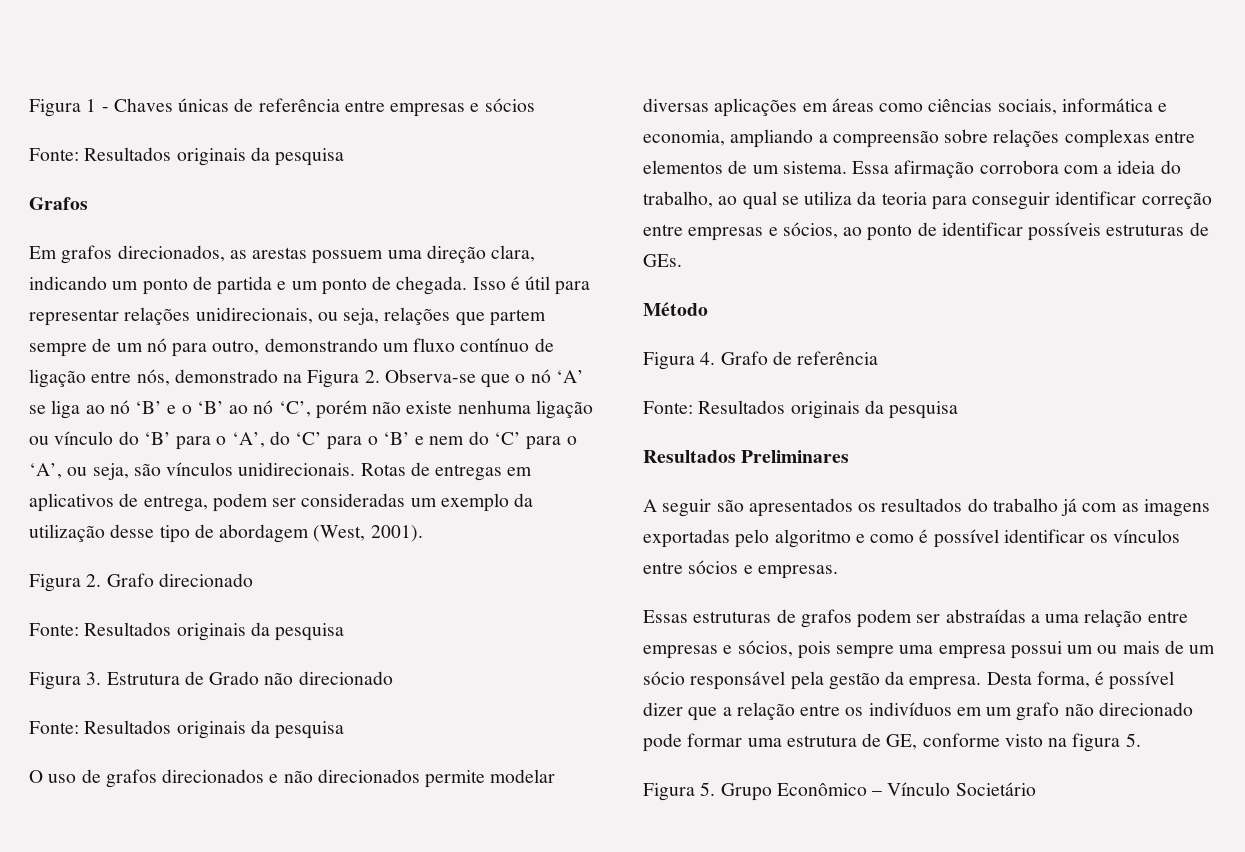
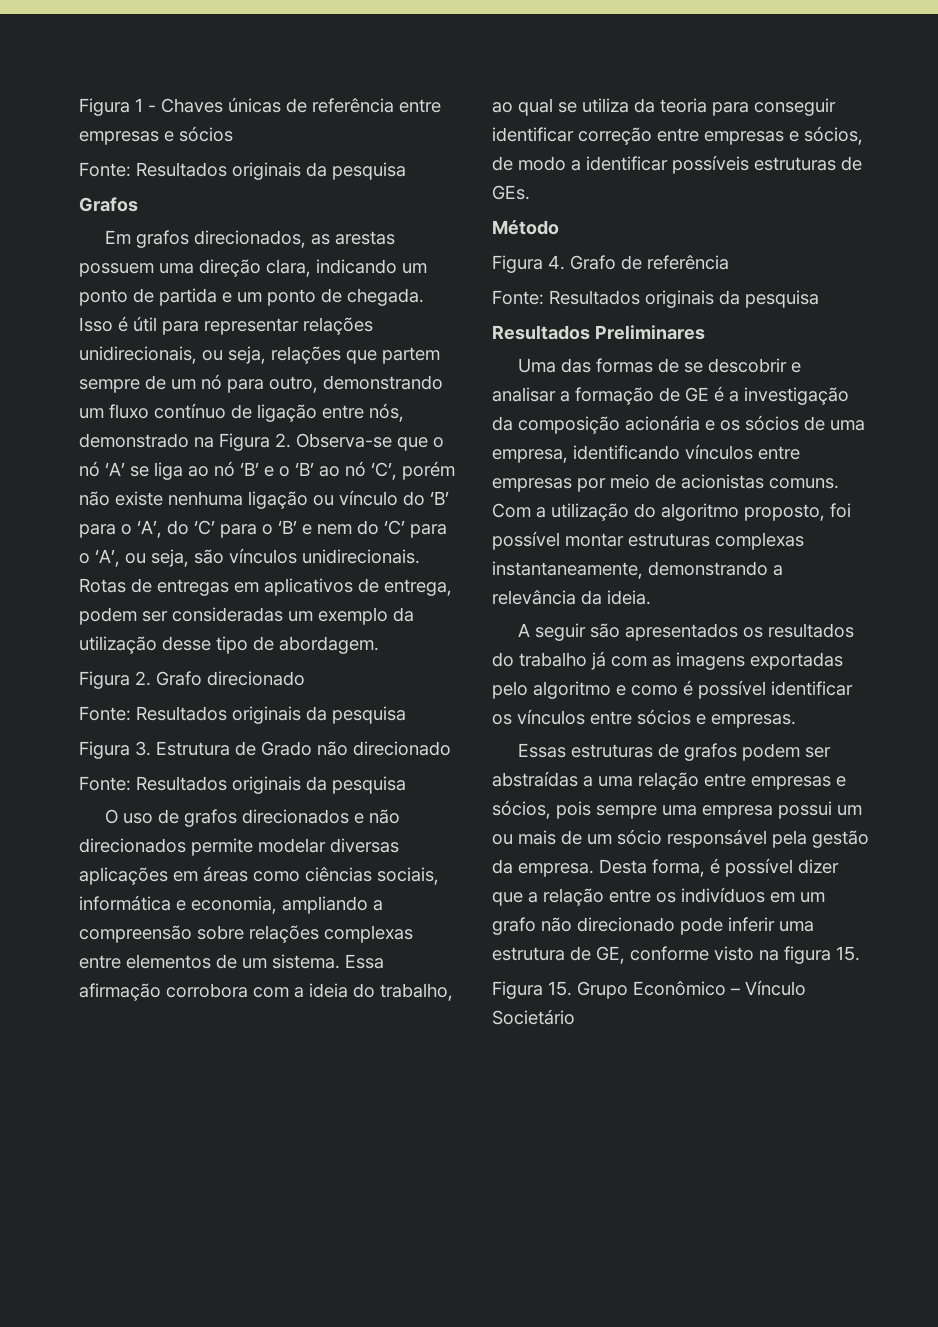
- Rotas de entregas em aplicativos de entrega, podem ser consideradas um exemplo da utilização desse tipo de abordagem (West, 2001).
+ Rotas de entregas em aplicativos de entrega, podem ser consideradas um exemplo da utilização desse tipo de abordagem.
- Essa afirmação corrobora com a ideia do trabalho, ao qual se utiliza da teoria para conseguir identificar correção entre empresas e sócios, ao ponto de identificar possíveis estruturas de GEs.
+ Essa afirmação corrobora com a ideia do trabalho, ao qual se utiliza da teoria para conseguir identificar correção entre empresas e sócios, de modo a identificar possíveis estruturas de GEs.
+ Uma das formas de se descobrir e analisar a formação de GE é a investigação da composição acionária e os sócios de uma empresa, identificando vínculos entre empresas por meio de acionistas comuns. Com a utilização do algoritmo proposto, foi possível montar estruturas complexas instantaneamente, demonstrando a relevância da ideia.
- Desta forma, é possível dizer que a relação entre os indivíduos em um grafo não direcionado pode formar uma estrutura de GE, conforme visto na figura 5.
- Figura 5. Grupo Econômico – Vínculo Societário
+ Desta forma, é possível dizer que a relação entre os indivíduos em um grafo não direcionado pode inferir uma estrutura de GE, conforme visto na figura 15.
+ Figura 15. Grupo Econômico – Vínculo Societário

